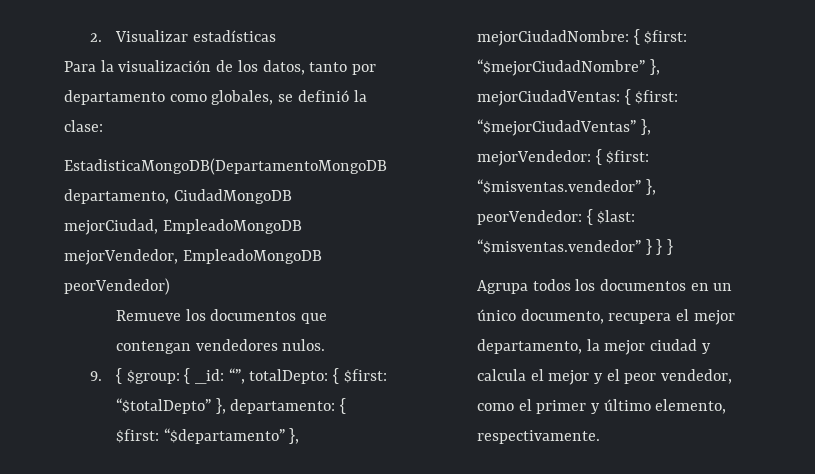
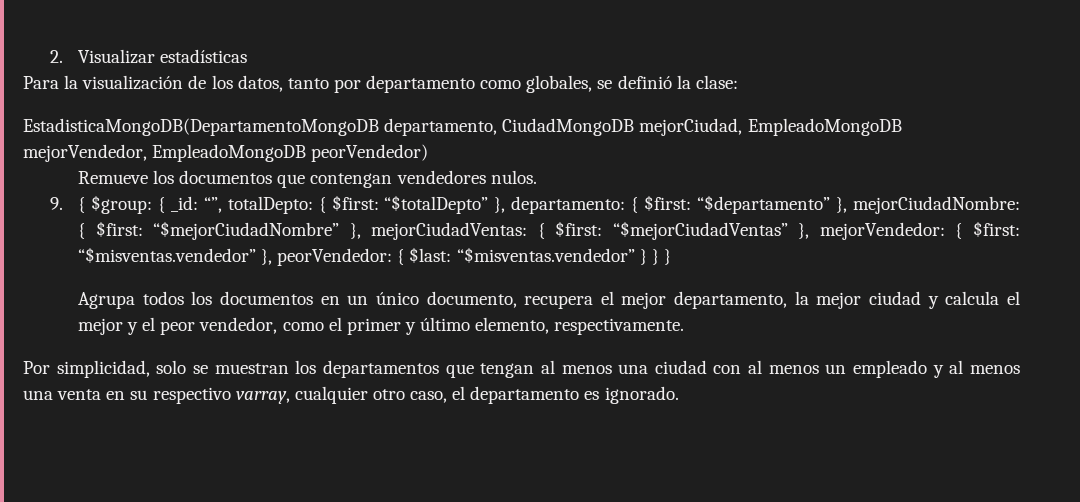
+ Por simplicidad, solo se muestran los departamentos que tengan al menos una ciudad con al menos un empleado y al menos una venta en su respectivo varray, cualquier otro caso, el departamento es ignorado.

